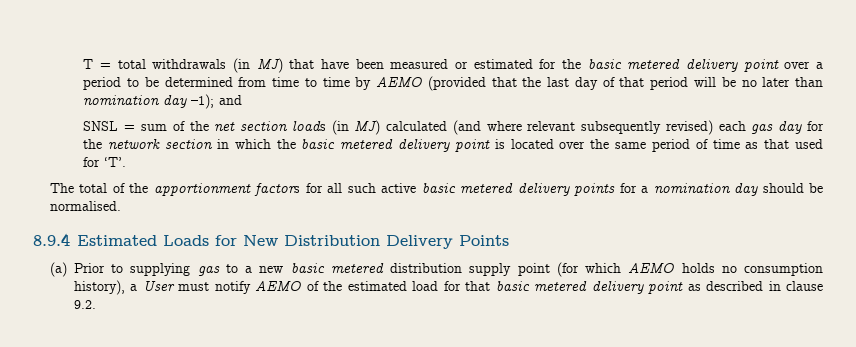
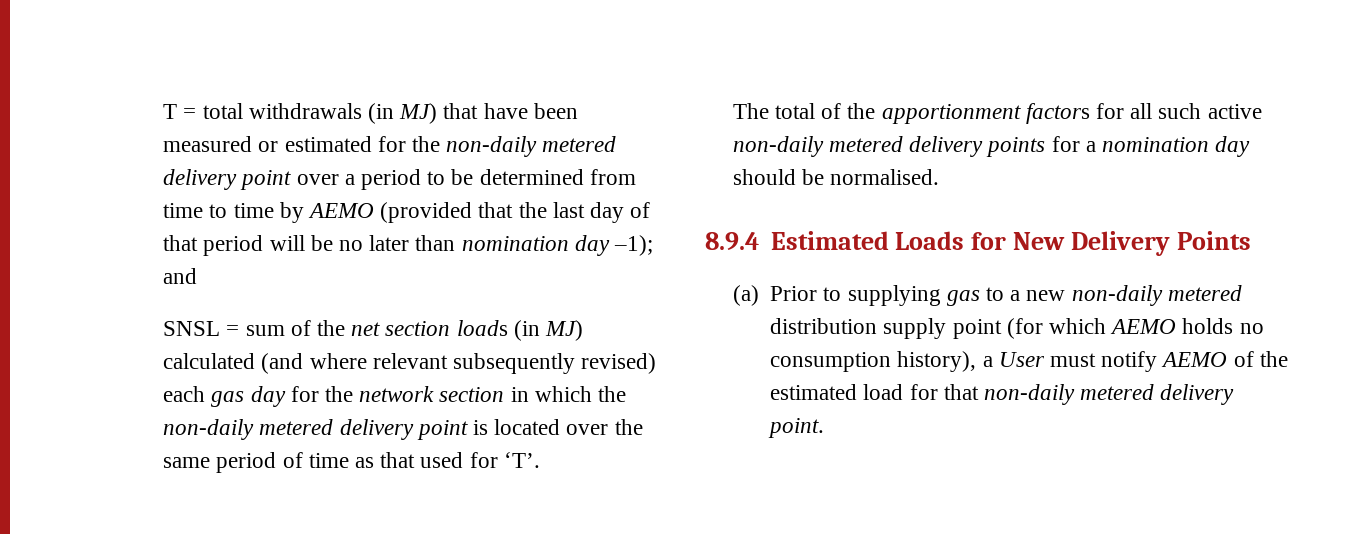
- T = total withdrawals (in MJ) that have been measured or estimated for the basic metered delivery point over a period to be determined from time to time by AEMO (provided that the last day of that period will be no later than nomination day –1); and
+ T = total withdrawals (in MJ) that have been measured or estimated for the non-daily metered delivery point over a period to be determined from time to time by AEMO (provided that the last day of that period will be no later than nomination day –1); and
- SNSL = sum of the net section loads (in MJ) calculated (and where relevant subsequently revised) each gas day for the network section in which the basic metered delivery point is located over the same period of time as that used for ‘T’.
+ SNSL = sum of the net section loads (in MJ) calculated (and where relevant subsequently revised) each gas day for the network section in which the non-daily metered delivery point is located over the same period of time as that used for ‘T’.
- The total of the apportionment factors for all such active basic metered delivery points for a nomination day should be normalised.
+ The total of the apportionment factors for all such active non-daily metered delivery points for a nomination day should be normalised.
- 8.9.4 Estimated Loads for New Distribution Delivery Points
+ 8.9.4 Estimated Loads for New Delivery Points
- (a) Prior to supplying gas to a new basic metered distribution supply point (for which AEMO holds no consumption history), a User must notify AEMO of the estimated load for that basic metered delivery point as described in clause 9.2.
+ (a) Prior to supplying gas to a new non-daily metered distribution supply point (for which AEMO holds no consumption history), a User must notify AEMO of the estimated load for that non-daily metered delivery point.

